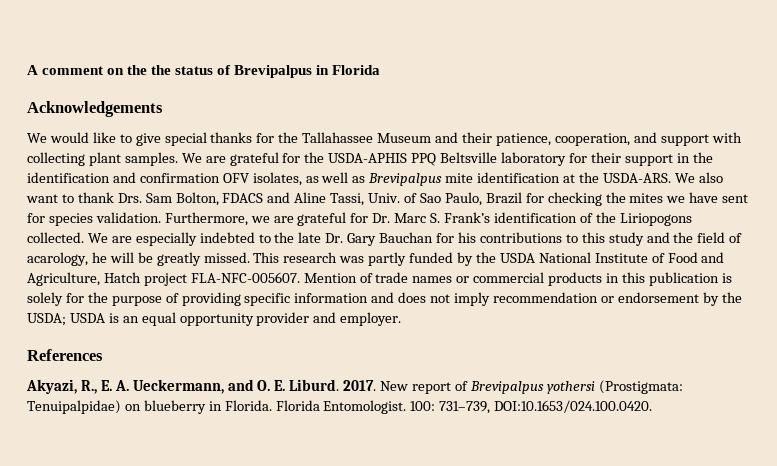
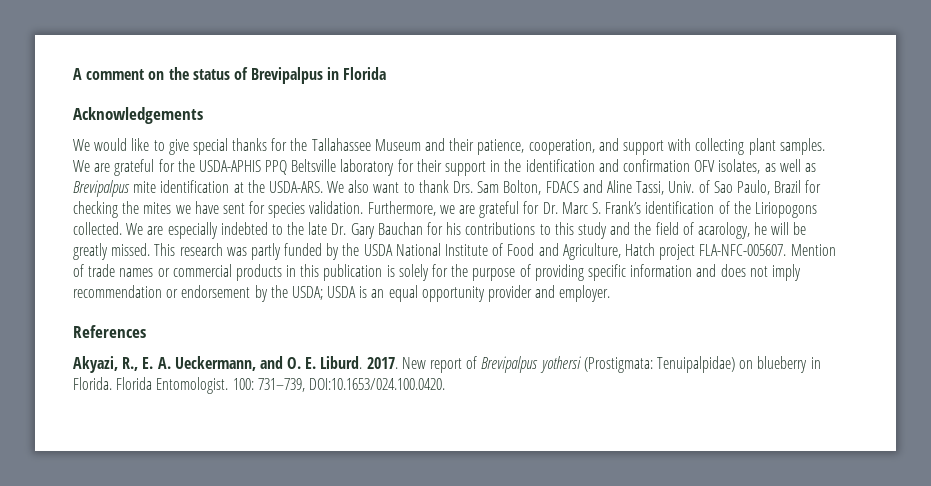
- A comment on the the status of Brevipalpus in Florida
+ A comment on the status of Brevipalpus in Florida

